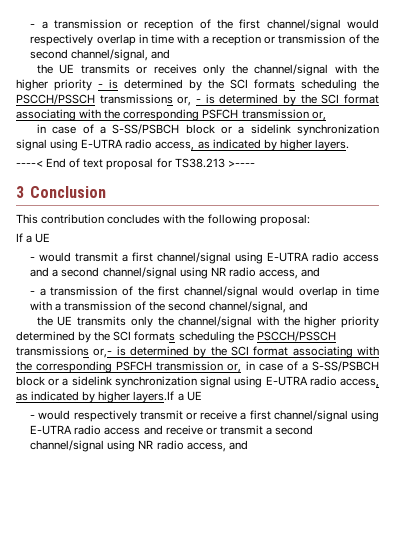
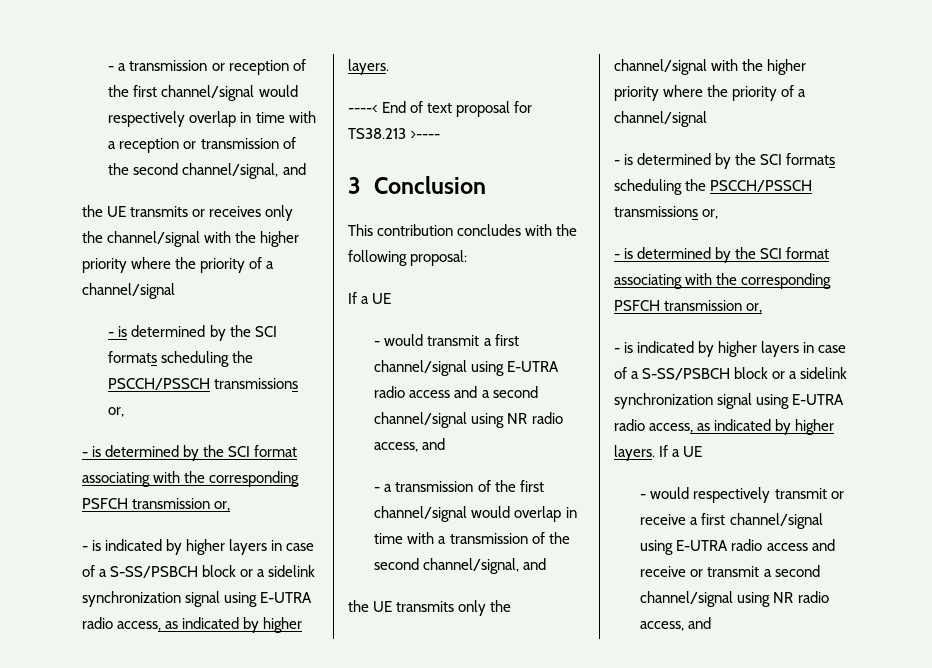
- the UE transmits or receives only the channel/signal with the higher priority - is determined by the SCI formats scheduling the PSCCH/PSSCH transmissions or, - is determined by the SCI format associating with the corresponding PSFCH transmission or,
- in case of a S-SS/PSBCH block or a sidelink synchronization signal using E-UTRA radio access, as indicated by higher layers.
+ the UE transmits or receives only the channel/signal with the higher priority where the priority of a channel/signal
+ - is determined by the SCI formats scheduling the PSCCH/PSSCH transmissions or,
+ - is determined by the SCI format associating with the corresponding PSFCH transmission or,
+ - is indicated by higher layers in case of a S-SS/PSBCH block or a sidelink synchronization signal using E-UTRA radio access, as indicated by higher layers.
- the UE transmits only the channel/signal with the higher priority determined by the SCI formats scheduling the PSCCH/PSSCH transmissions or,- is determined by the SCI format associating with the corresponding PSFCH transmission or, in case of a S-SS/PSBCH block or a sidelink synchronization signal using E-UTRA radio access, as indicated by higher layers.If a UE
+ the UE transmits only the channel/signal with the higher priority where the priority of a channel/signal
+ - is determined by the SCI formats scheduling the PSCCH/PSSCH transmissions or,
+ - is determined by the SCI format associating with the corresponding PSFCH transmission or,
+ - is indicated by higher layers in case of a S-SS/PSBCH block or a sidelink synchronization signal using E-UTRA radio access, as indicated by higher layers. If a UE

